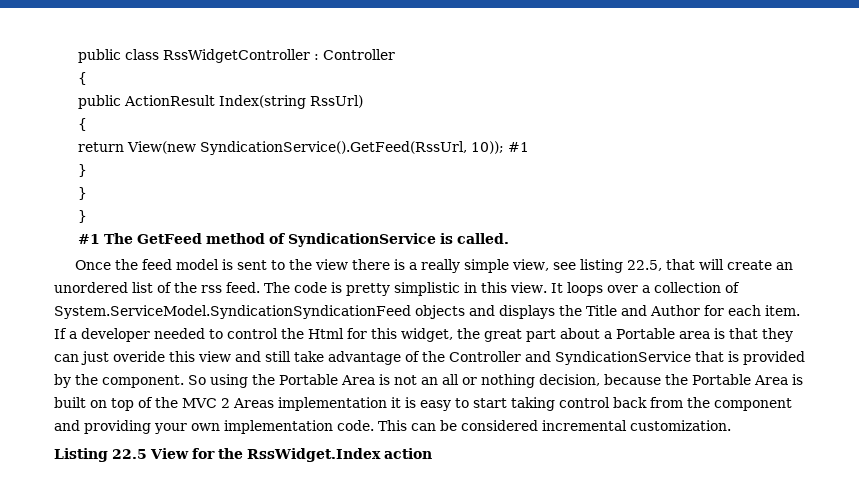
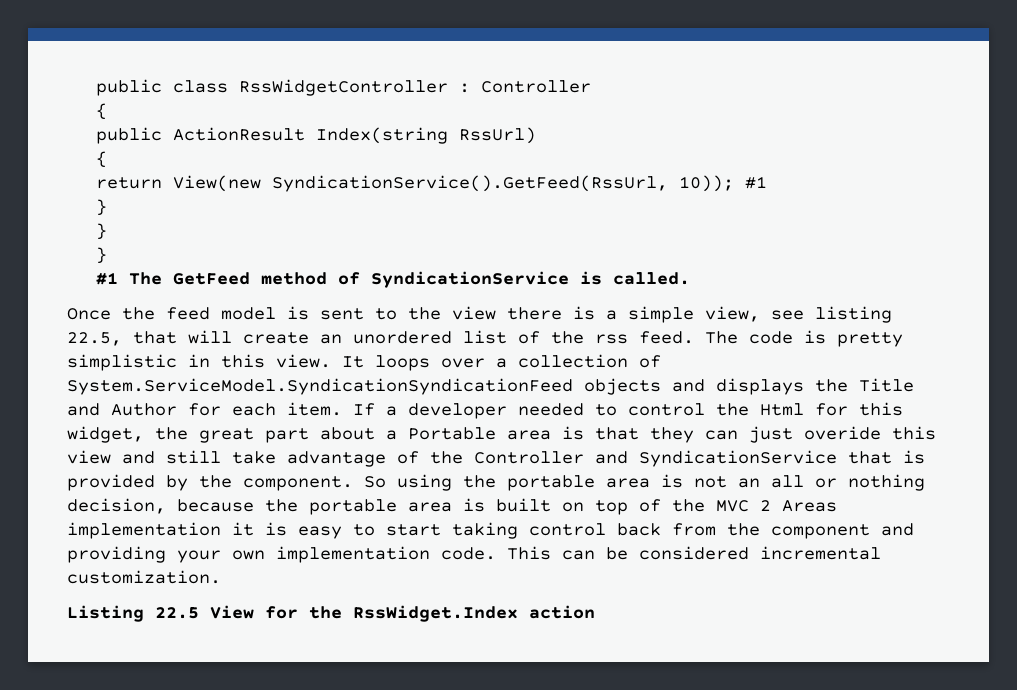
- Once the feed model is sent to the view there is a really simple view, see listing 22.5, that will create an unordered list of the rss feed.
+ Once the feed model is sent to the view there is a simple view, see listing 22.5, that will create an unordered list of the rss feed.
- So using the Portable Area is not an all or nothing decision, because the Portable Area is built on top of the MVC 2 Areas implementation it is easy to start taking control back from the component and providing your own implementation code.
+ So using the portable area is not an all or nothing decision, because the portable area is built on top of the MVC 2 Areas implementation it is easy to start taking control back from the component and providing your own implementation code.

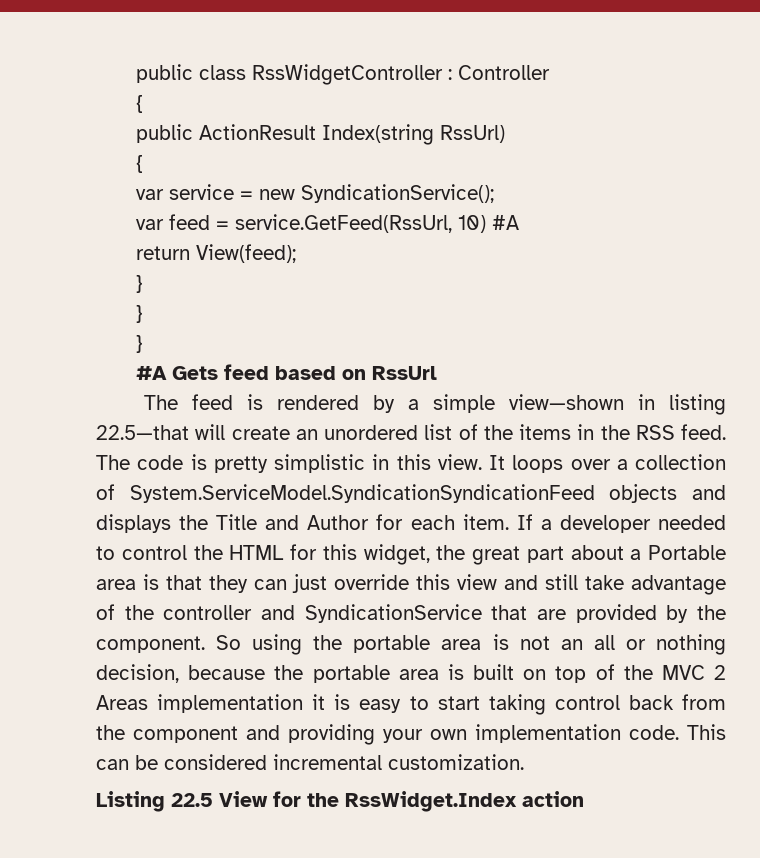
- return View(new SyndicationService().GetFeed(RssUrl, 10)); #1
+ var service = new SyndicationService();
+ var feed = service.GetFeed(RssUrl, 10) #A
+ return View(feed);
  }
  }
  }
- #1 The GetFeed method of SyndicationService is called.
- Once the feed model is sent to the view there is a simple view, see listing 22.5, that will create an unordered list of the rss feed.
+ #A Gets feed based on RssUrl
+ The feed is rendered by a simple view—shown in listing 22.5—that will create an unordered list of the items in the RSS feed.
- If a developer needed to control the Html for this widget, the great part about a Portable area is that they can just overide this view and still take advantage of the Controller and SyndicationService that is provided by the component.
+ If a developer needed to control the HTML for this widget, the great part about a Portable area is that they can just override this view and still take advantage of the controller and SyndicationService that are provided by the component.

